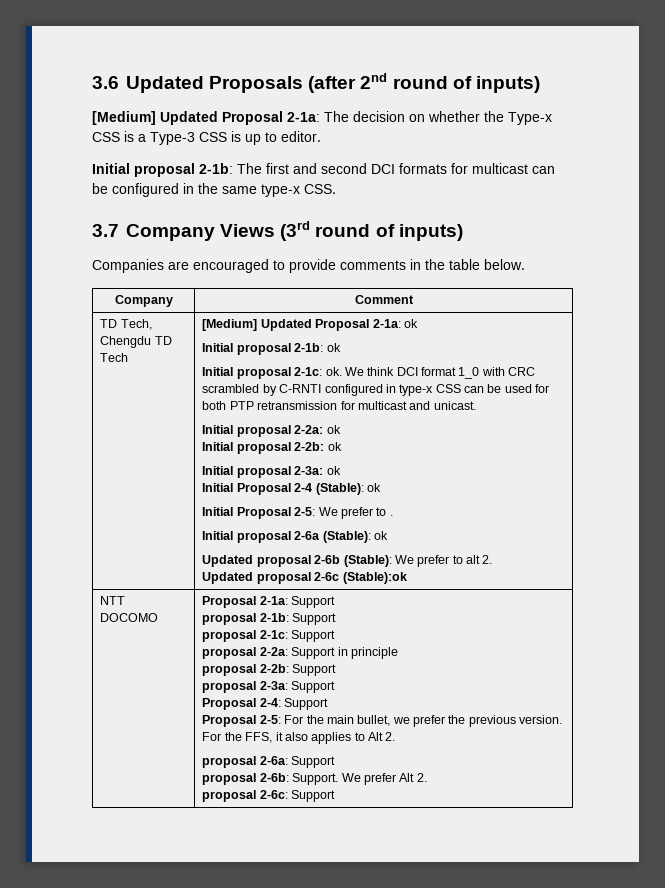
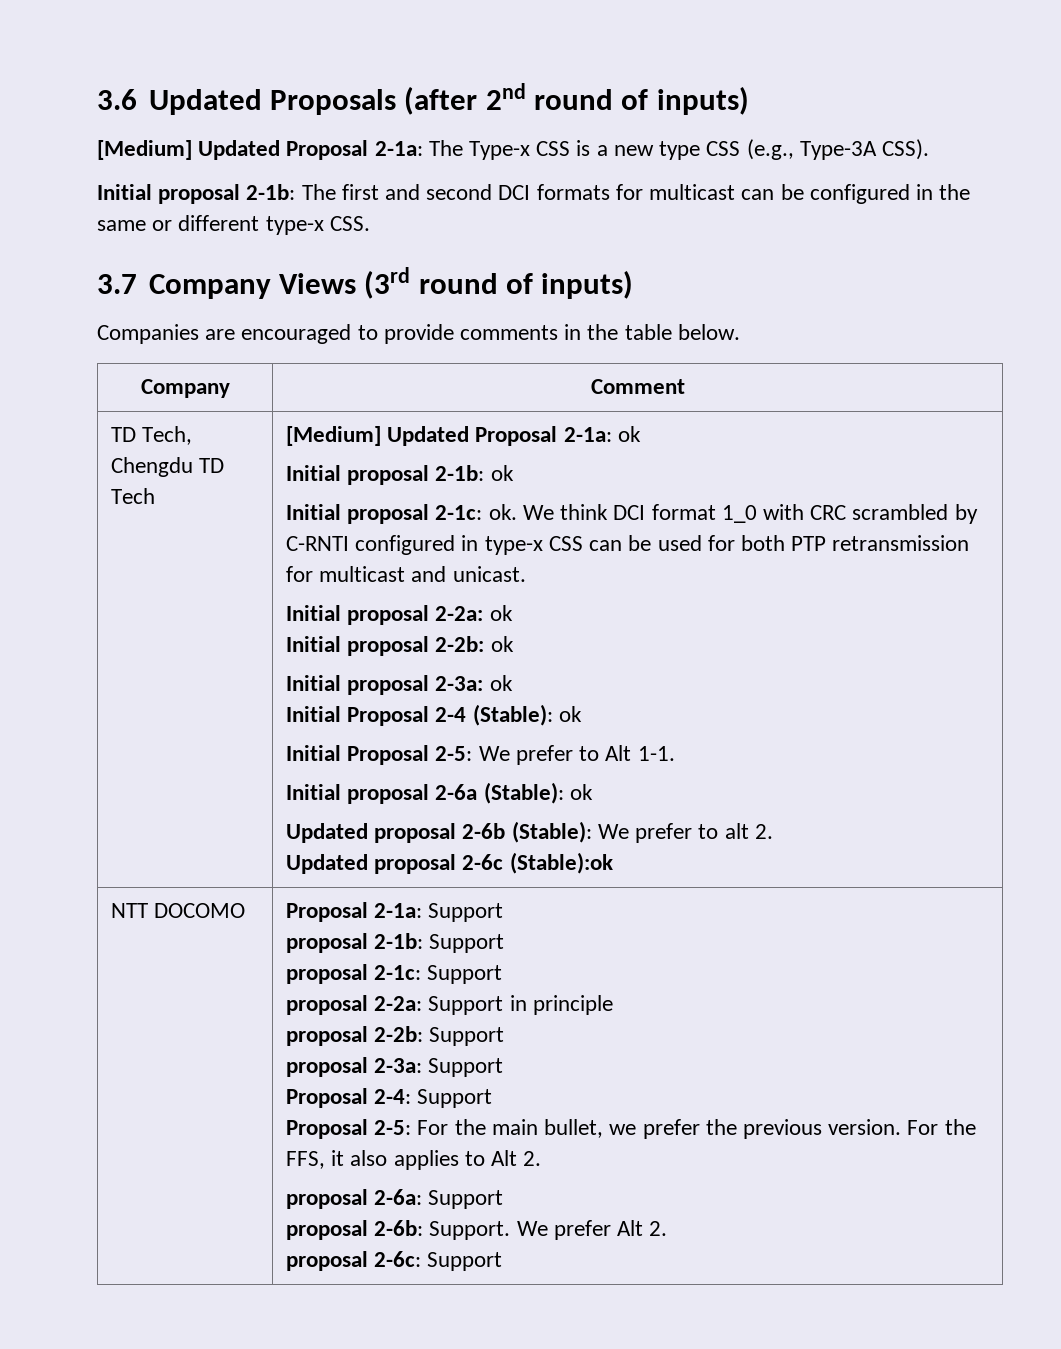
- [Medium] Updated Proposal 2-1a: The decision on whether the Type-x CSS is a Type-3 CSS is up to editor.
+ [Medium] Updated Proposal 2-1a: The Type-x CSS is a new type CSS (e.g., Type-3A CSS).
- Initial proposal 2-1b: The first and second DCI formats for multicast can be configured in the same type-x CSS.
+ Initial proposal 2-1b: The first and second DCI formats for multicast can be configured in the same or different type-x CSS.
- Initial Proposal 2-5: We prefer to .
+ Initial Proposal 2-5: We prefer to Alt 1-1.

